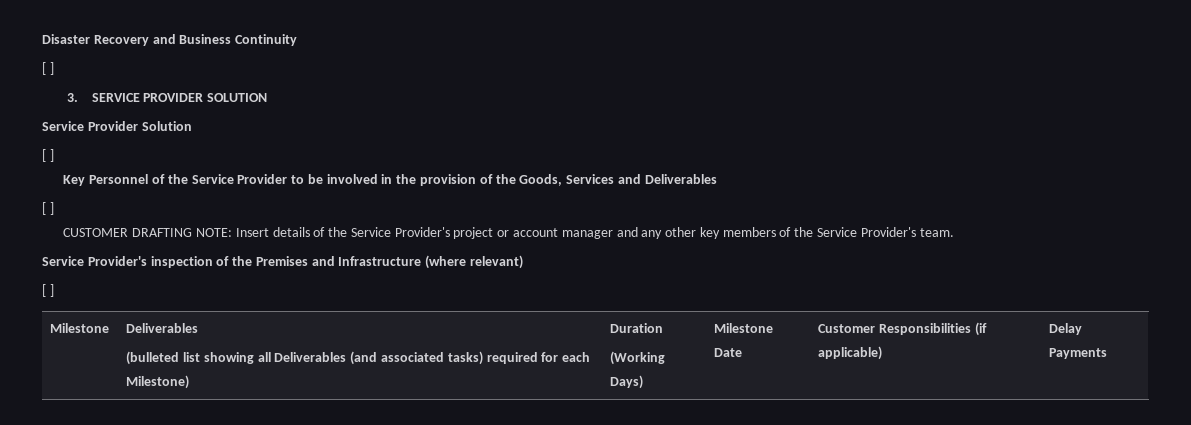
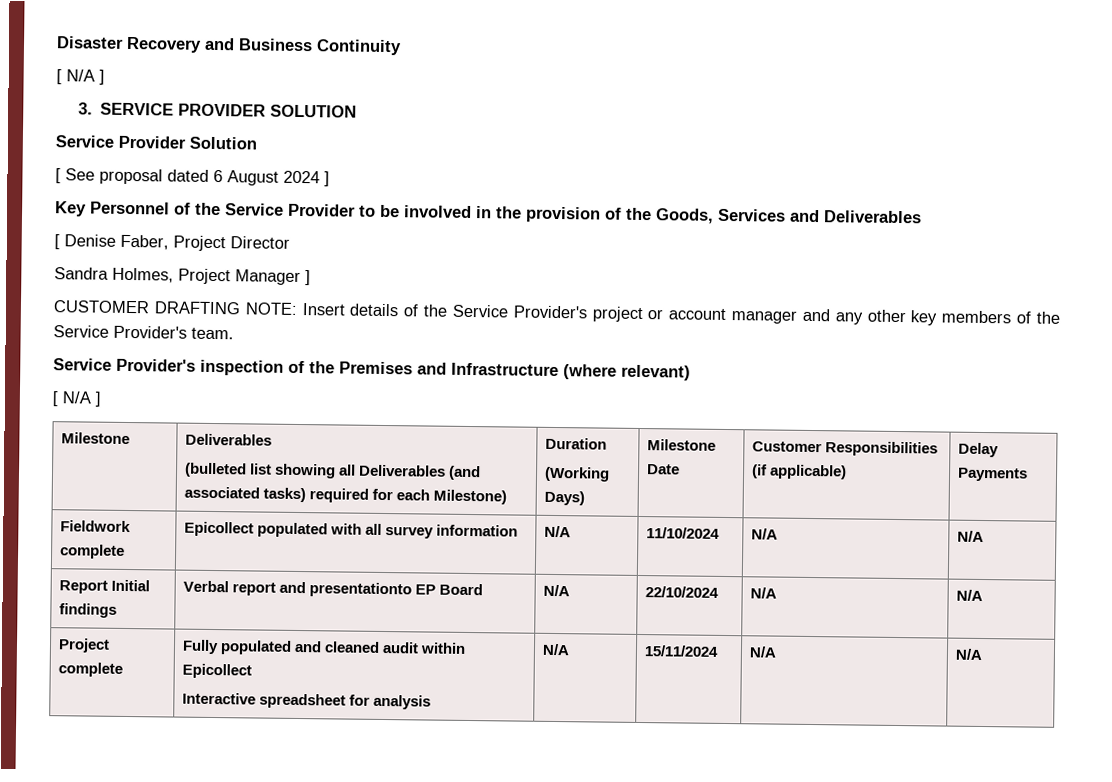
  Disaster Recovery and Business Continuity
- [ ]
+ [ N/A ]
  Service Provider Solution
- [ ]
+ [ See proposal dated 6 August 2024 ]
  Key Personnel of the Service Provider to be involved in the provision of the Goods, Services and Deliverables
- [ ]
+ [ Denise Faber, Project Director
+ Sandra Holmes, Project Manager ]
  Service Provider's inspection of the Premises and Infrastructure (where relevant)
- [ ]
+ [ N/A ]
+ Fieldwork complete | Epicollect populated with all survey information | N/A | 11/10/2024 | N/A | N/A
+ Report Initial findings | Verbal report and presentationto EP Board | N/A | 22/10/2024 | N/A | N/A
+ Project complete | Fully populated and cleaned audit within Epicollect
+ Interactive spreadsheet for analysis | N/A | 15/11/2024 | N/A | N/A

